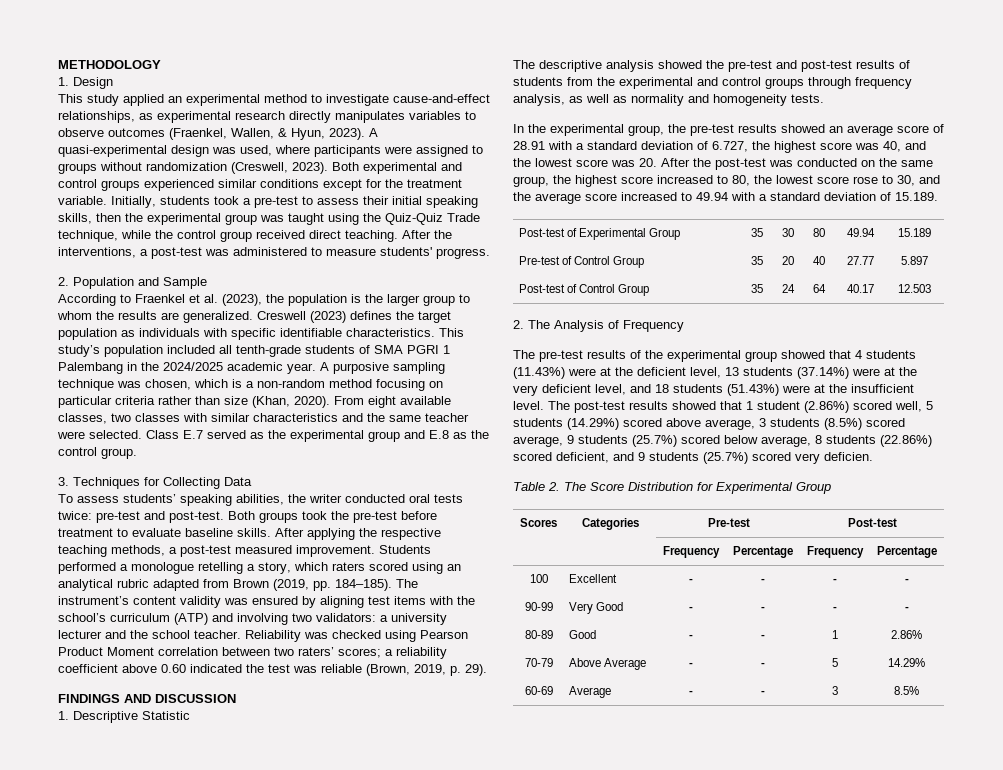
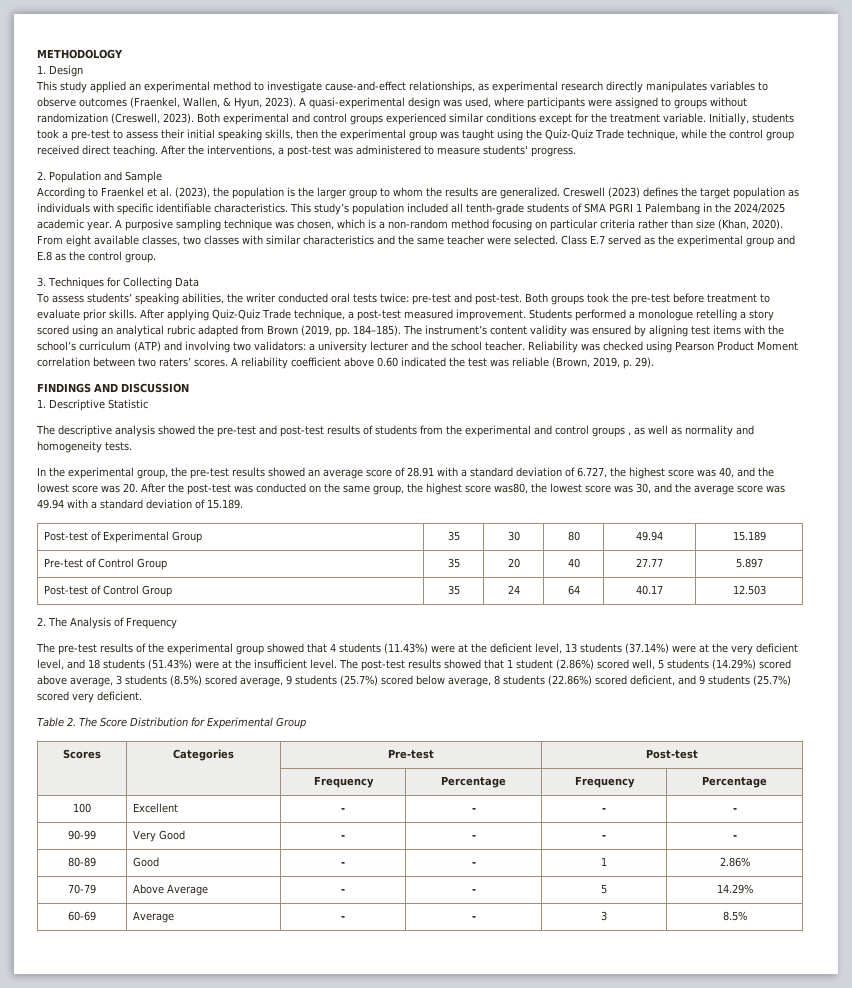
- Both groups took the pre-test before treatment to evaluate baseline skills.
+ Both groups took the pre-test before treatment to evaluate prior skills.
- After applying the respective teaching methods, a post-test measured improvement.
+ After applying Quiz-Quiz Trade technique, a post-test measured improvement.
- Students performed a monologue retelling a story, which raters scored using an analytical rubric adapted from Brown (2019, pp. 184–185).
+ Students performed a monologue retelling a story scored using an analytical rubric adapted from Brown (2019, pp. 184–185).
- Reliability was checked using Pearson Product Moment correlation between two raters’ scores; a reliability coefficient above 0.60 indicated the test was reliable (Brown, 2019, p. 29).
+ Reliability was checked using Pearson Product Moment correlation between two raters’ scores. A reliability coefficient above 0.60 indicated the test was reliable (Brown, 2019, p. 29).
- The descriptive analysis showed the pre-test and post-test results of students from the experimental and control groups through frequency analysis, as well as normality and homogeneity tests.
+ The descriptive analysis showed the pre-test and post-test results of students from the experimental and control groups , as well as normality and homogeneity tests.
- In the experimental group, the pre-test results showed an average score of 28.91 with a standard deviation of 6.727, the highest score was 40, and the lowest score was 20. After the post-test was conducted on the same group, the highest score increased to 80, the lowest score rose to 30, and the average score increased to 49.94 with a standard deviation of 15.189.
+ In the experimental group, the pre-test results showed an average score of 28.91 with a standard deviation of 6.727, the highest score was 40, and the lowest score was 20. After the post-test was conducted on the same group, the highest score was80, the lowest score was 30, and the average score was 49.94 with a standard deviation of 15.189.
- The post-test results showed that 1 student (2.86%) scored well, 5 students (14.29%) scored above average, 3 students (8.5%) scored average, 9 students (25.7%) scored below average, 8 students (22.86%) scored deficient, and 9 students (25.7%) scored very deficien.
+ The post-test results showed that 1 student (2.86%) scored well, 5 students (14.29%) scored above average, 3 students (8.5%) scored average, 9 students (25.7%) scored below average, 8 students (22.86%) scored deficient, and 9 students (25.7%) scored very deficient.

